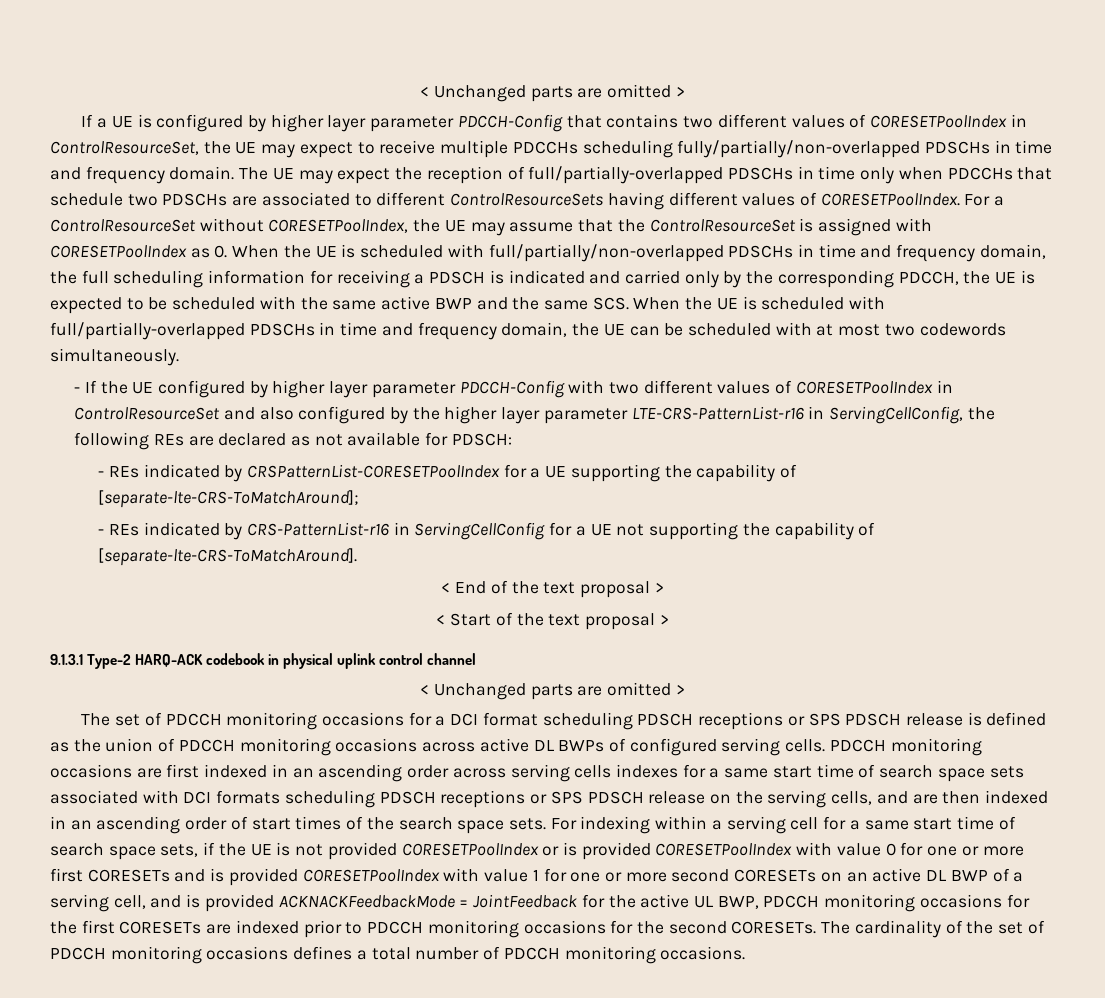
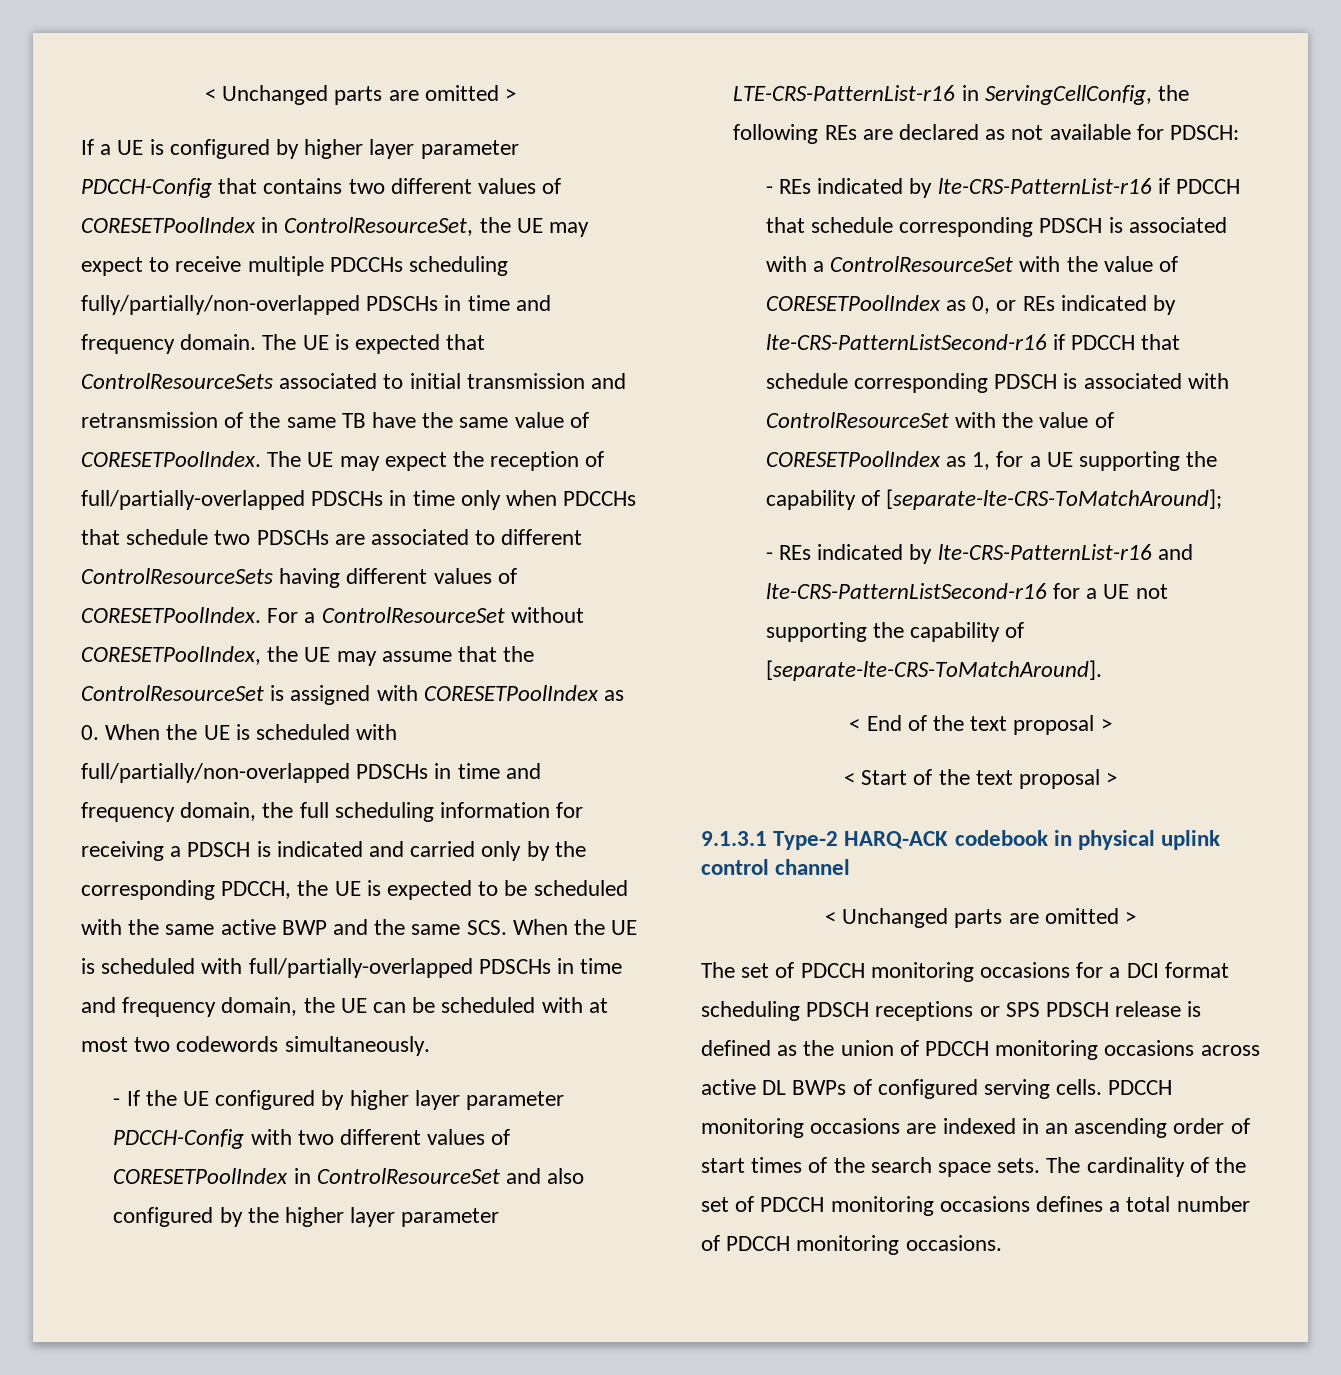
- The UE may expect the reception of full/partially-overlapped PDSCHs in time only when PDCCHs that schedule two PDSCHs are associated to different ControlResourceSets having different values of CORESETPoolIndex.
+ The UE is expected that ControlResourceSets associated to initial transmission and retransmission of the same TB have the same value of CORESETPoolIndex. The UE may expect the reception of full/partially-overlapped PDSCHs in time only when PDCCHs that schedule two PDSCHs are associated to different ControlResourceSets having different values of CORESETPoolIndex.
- - REs indicated by CRSPatternList-CORESETPoolIndex for a UE supporting the capability of [separate-lte-CRS-ToMatchAround];
+ - REs indicated by lte-CRS-PatternList-r16 if PDCCH that schedule corresponding PDSCH is associated with a ControlResourceSet with the value of CORESETPoolIndex as 0, or REs indicated by lte-CRS-PatternListSecond-r16 if PDCCH that schedule corresponding PDSCH is associated with ControlResourceSet with the value of CORESETPoolIndex as 1, for a UE supporting the capability of [separate-lte-CRS-ToMatchAround];
- - REs indicated by CRS-PatternList-r16 in ServingCellConfig for a UE not supporting the capability of [separate-lte-CRS-ToMatchAround].
+ - REs indicated by lte-CRS-PatternList-r16 and lte-CRS-PatternListSecond-r16 for a UE not supporting the capability of [separate-lte-CRS-ToMatchAround].
- PDCCH monitoring occasions are first indexed in an ascending order across serving cells indexes for a same start time of search space sets associated with DCI formats scheduling PDSCH receptions or SPS PDSCH release on the serving cells, and are then indexed in an ascending order of start times of the search space sets.
+ PDCCH monitoring occasions are indexed in an ascending order of start times of the search space sets.
- For indexing within a serving cell for a same start time of search space sets, if the UE is not provided CORESETPoolIndex or is provided CORESETPoolIndex with value 0 for one or more first CORESETs and is provided CORESETPoolIndex with value 1 for one or more second CORESETs on an active DL BWP of a serving cell, and is provided ACKNACKFeedbackMode = JointFeedback for the active UL BWP, PDCCH monitoring occasions for the first CORESETs are indexed prior to PDCCH monitoring occasions for the second CORESETs.

